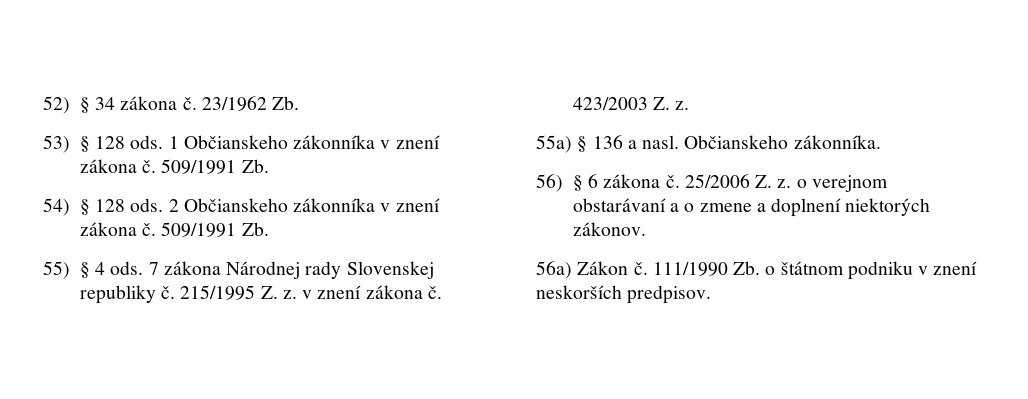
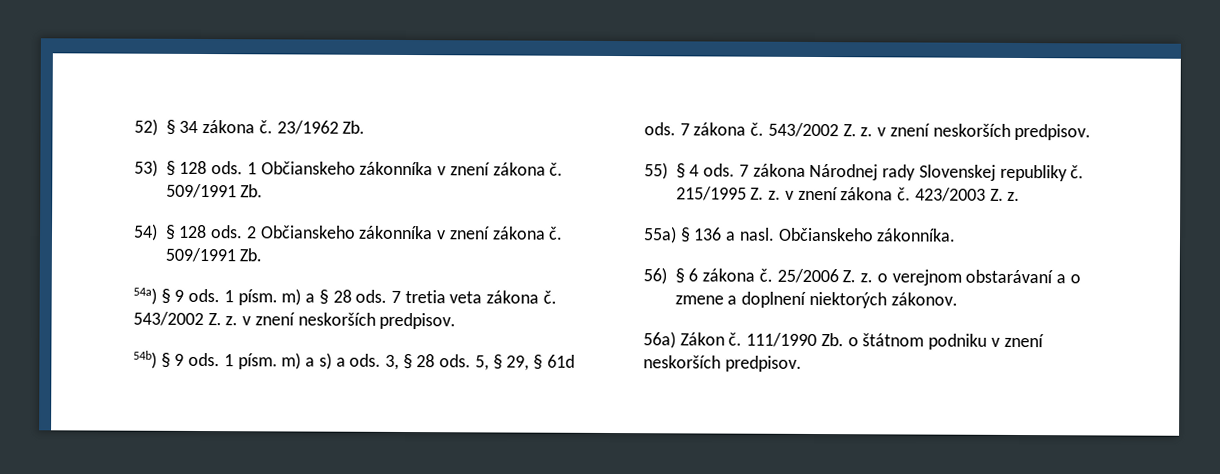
+ 54a) § 9 ods. 1 písm. m) a § 28 ods. 7 tretia veta zákona č. 543/2002 Z. z. v znení neskorších predpisov.
+ 54b) § 9 ods. 1 písm. m) a s) a ods. 3, § 28 ods. 5, § 29, § 61d ods. 7 zákona č. 543/2002 Z. z. v znení neskorších predpisov.

